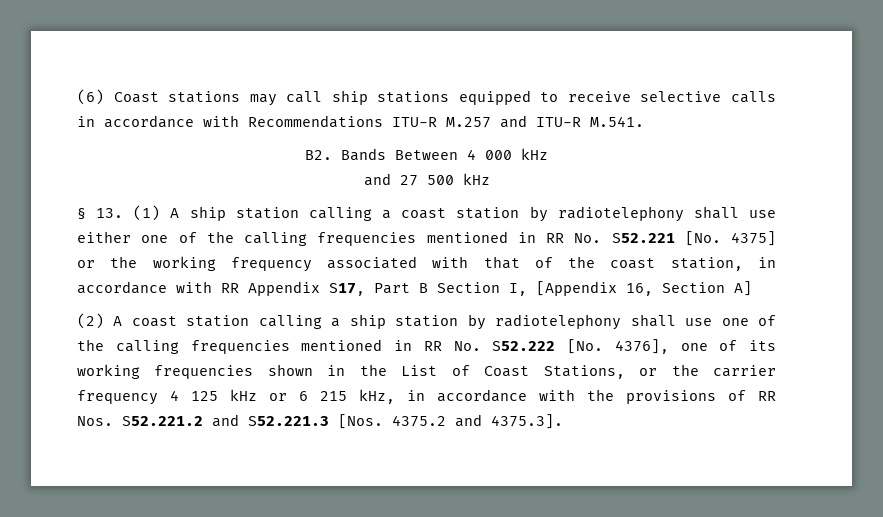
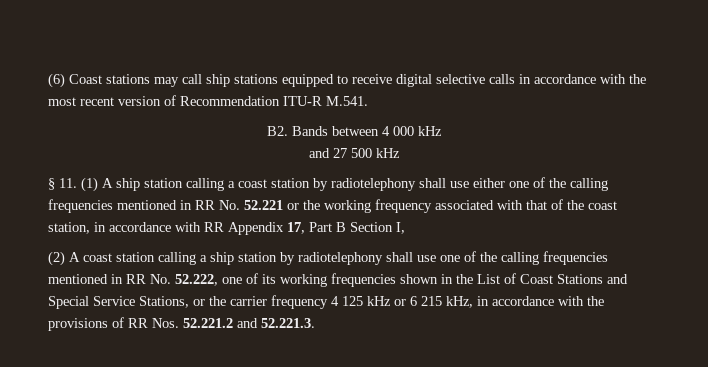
- (6) Coast stations may call ship stations equipped to receive selective calls in accordance with Recommendations ITU-R M.257 and ITU-R M.541.
+ (6) Coast stations may call ship stations equipped to receive digital selective calls in accordance with the most recent version of Recommendation ITU-R M.541.
- B2. Bands Between 4 000 kHz
+ B2. Bands between 4 000 kHz
- § 13. (1) A ship station calling a coast station by radiotelephony shall use either one of the calling frequencies mentioned in RR No. S52.221 [No. 4375] or the working frequency associated with that of the coast station, in accordance with RR Appendix S17, Part B Section I, [Appendix 16, Section A]
+ § 11. (1) A ship station calling a coast station by radiotelephony shall use either one of the calling frequencies mentioned in RR No. 52.221 or the working frequency associated with that of the coast station, in accordance with RR Appendix 17, Part B Section I,
- (2) A coast station calling a ship station by radiotelephony shall use one of the calling frequencies mentioned in RR No. S52.222 [No. 4376], one of its working frequencies shown in the List of Coast Stations, or the carrier frequency 4 125 kHz or 6 215 kHz, in accordance with the provisions of RR Nos. S52.221.2 and S52.221.3 [Nos. 4375.2 and 4375.3].
+ (2) A coast station calling a ship station by radiotelephony shall use one of the calling frequencies mentioned in RR No. 52.222, one of its working frequencies shown in the List of Coast Stations and Special Service Stations, or the carrier frequency 4 125 kHz or 6 215 kHz, in accordance with the provisions of RR Nos. 52.221.2 and 52.221.3.

